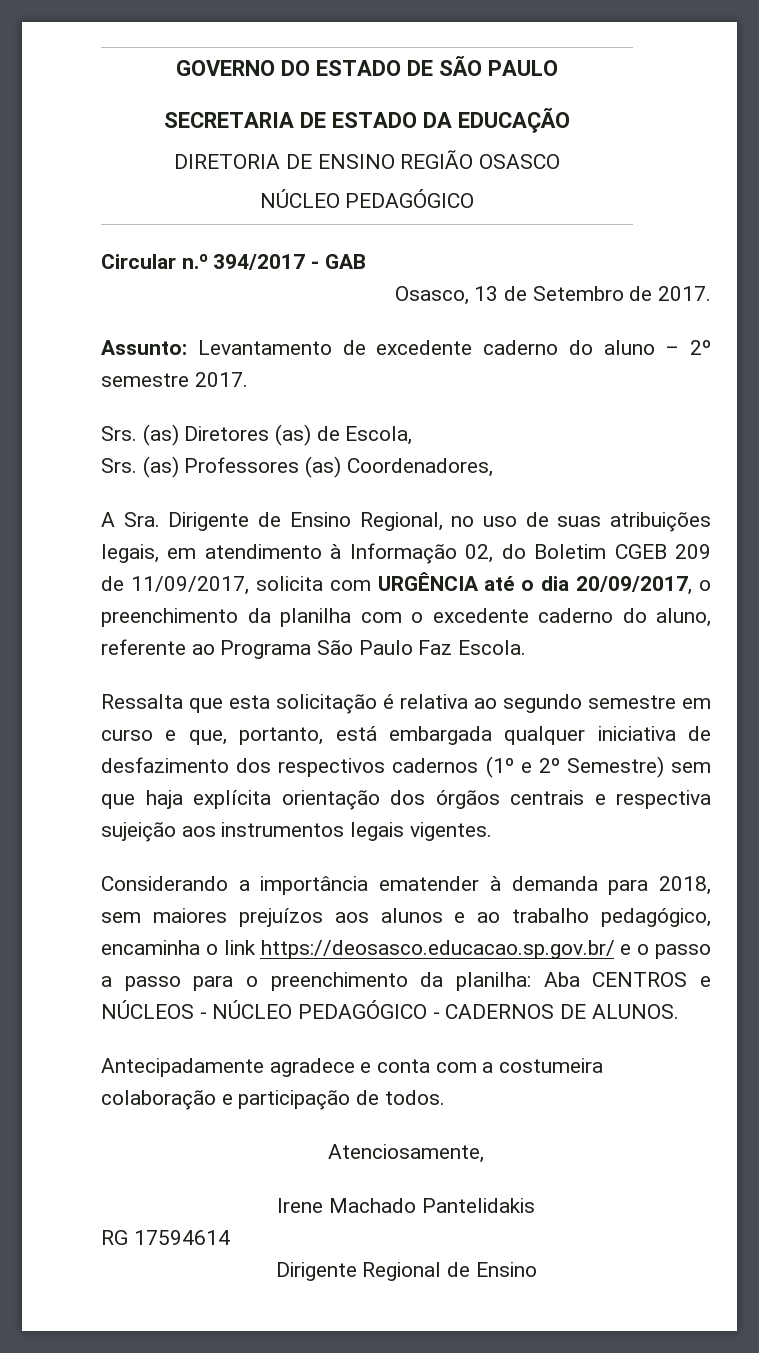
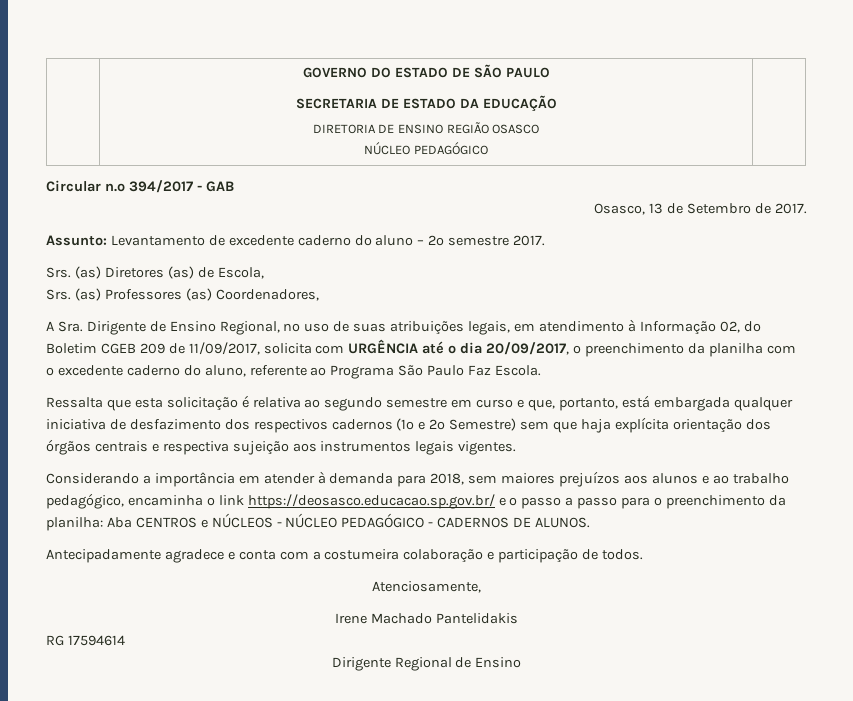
- Considerando a importância ematender à demanda para 2018, sem maiores prejuízos aos alunos e ao trabalho pedagógico, encaminha o link https://deosasco.educacao.sp.gov.br/ e o passo a passo para o preenchimento da planilha: Aba CENTROS e NÚCLEOS - NÚCLEO PEDAGÓGICO - CADERNOS DE ALUNOS.
+ Considerando a importância em atender à demanda para 2018, sem maiores prejuízos aos alunos e ao trabalho pedagógico, encaminha o link https://deosasco.educacao.sp.gov.br/ e o passo a passo para o preenchimento da planilha: Aba CENTROS e NÚCLEOS - NÚCLEO PEDAGÓGICO - CADERNOS DE ALUNOS.

